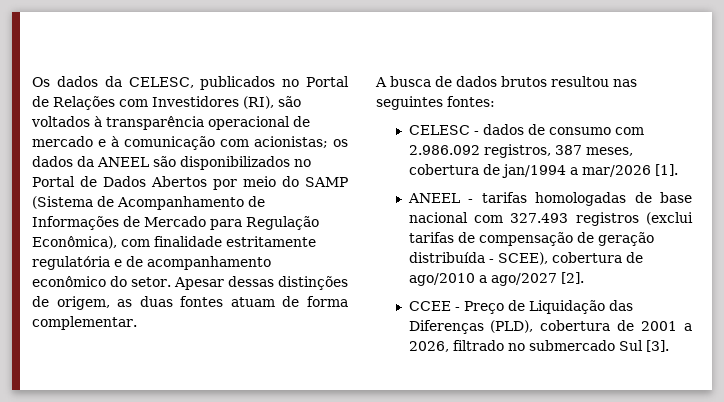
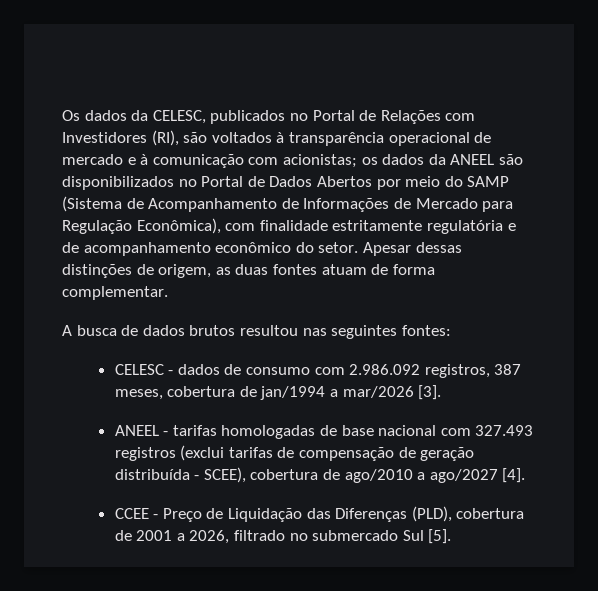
- CELESC - dados de consumo com 2.986.092 registros, 387 meses, cobertura de jan/1994 a mar/2026 [1].
+ CELESC - dados de consumo com 2.986.092 registros, 387 meses, cobertura de jan/1994 a mar/2026 [3].
- ANEEL - tarifas homologadas de base nacional com 327.493 registros (exclui tarifas de compensação de geração distribuída - SCEE), cobertura de ago/2010 a ago/2027 [2].
+ ANEEL - tarifas homologadas de base nacional com 327.493 registros (exclui tarifas de compensação de geração distribuída - SCEE), cobertura de ago/2010 a ago/2027 [4].
- CCEE - Preço de Liquidação das Diferenças (PLD), cobertura de 2001 a 2026, filtrado no submercado Sul [3].
+ CCEE - Preço de Liquidação das Diferenças (PLD), cobertura de 2001 a 2026, filtrado no submercado Sul [5].

